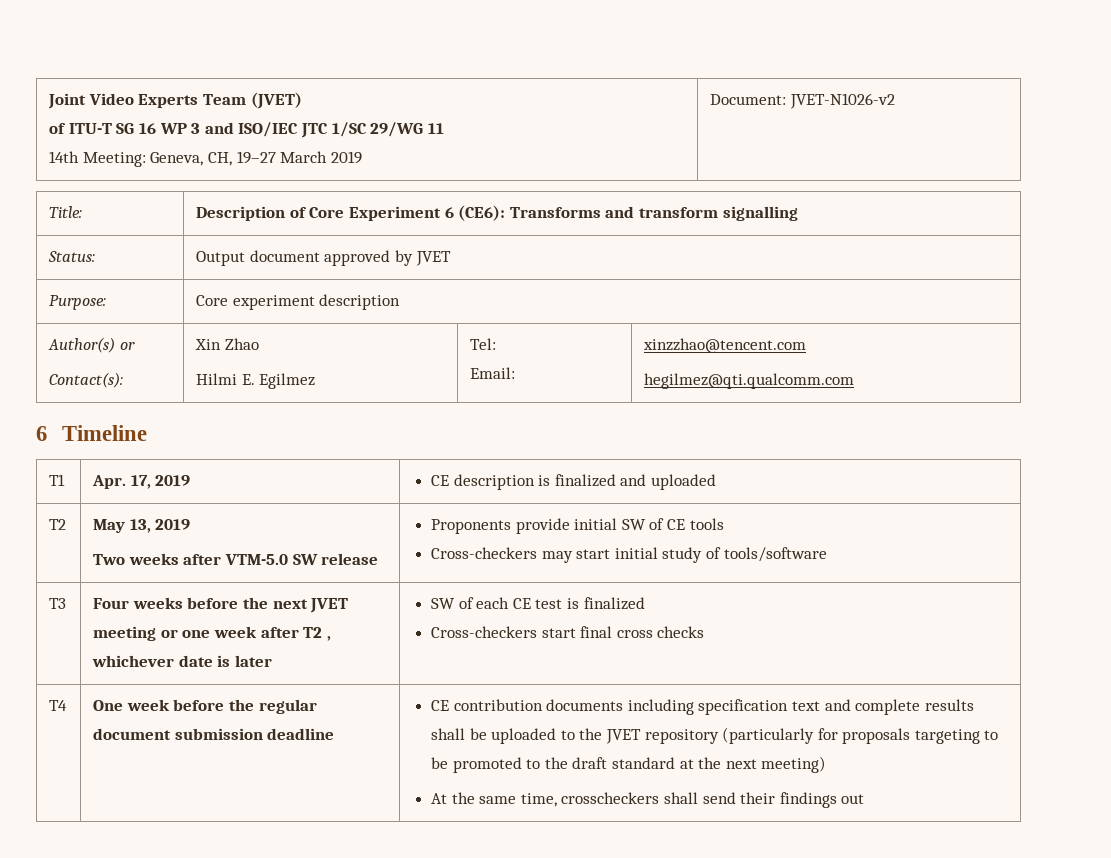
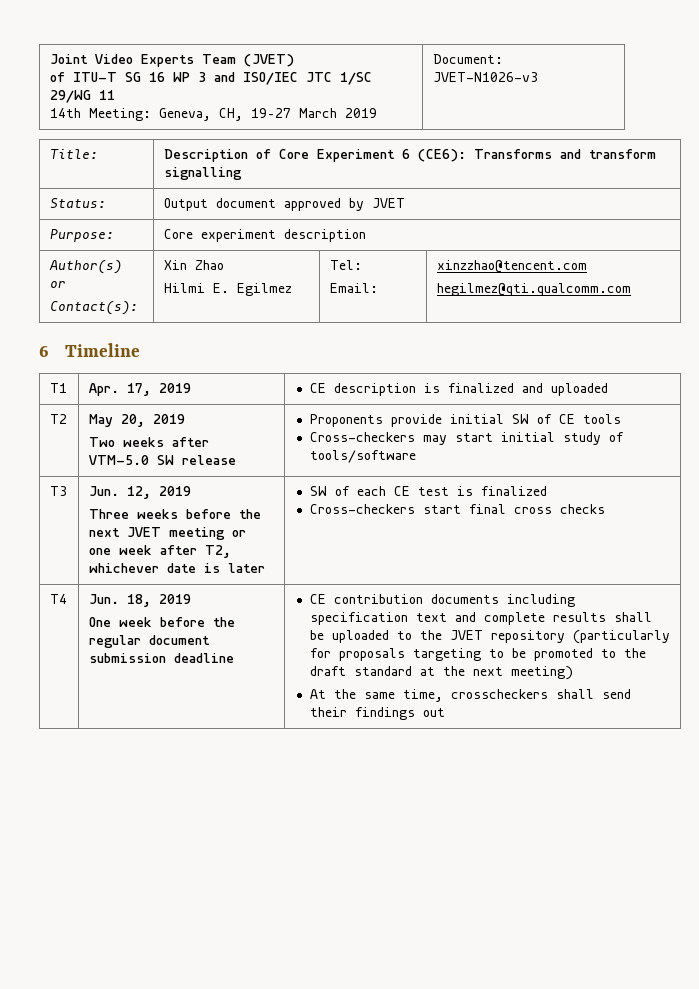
  Joint Video Experts Team (JVET)
  of ITU-T SG 16 WP 3 and ISO/IEC JTC 1/SC 29/WG 11
- 14th Meeting: Geneva, CH, 19–27 March 2019 | Document: JVET-N1026-v2
+ 14th Meeting: Geneva, CH, 19–27 March 2019 | Document: JVET-N1026-v3
- T2 | May 13, 2019
+ T2 | May 20, 2019
- T3 | Four weeks before the next JVET meeting or one week after T2 , whichever date is later | SW of each CE test is finalized
+ T3 | Jun. 12, 2019
+ Three weeks before the next JVET meeting or one week after T2, whichever date is later | SW of each CE test is finalized
+ Jun. 18, 2019

